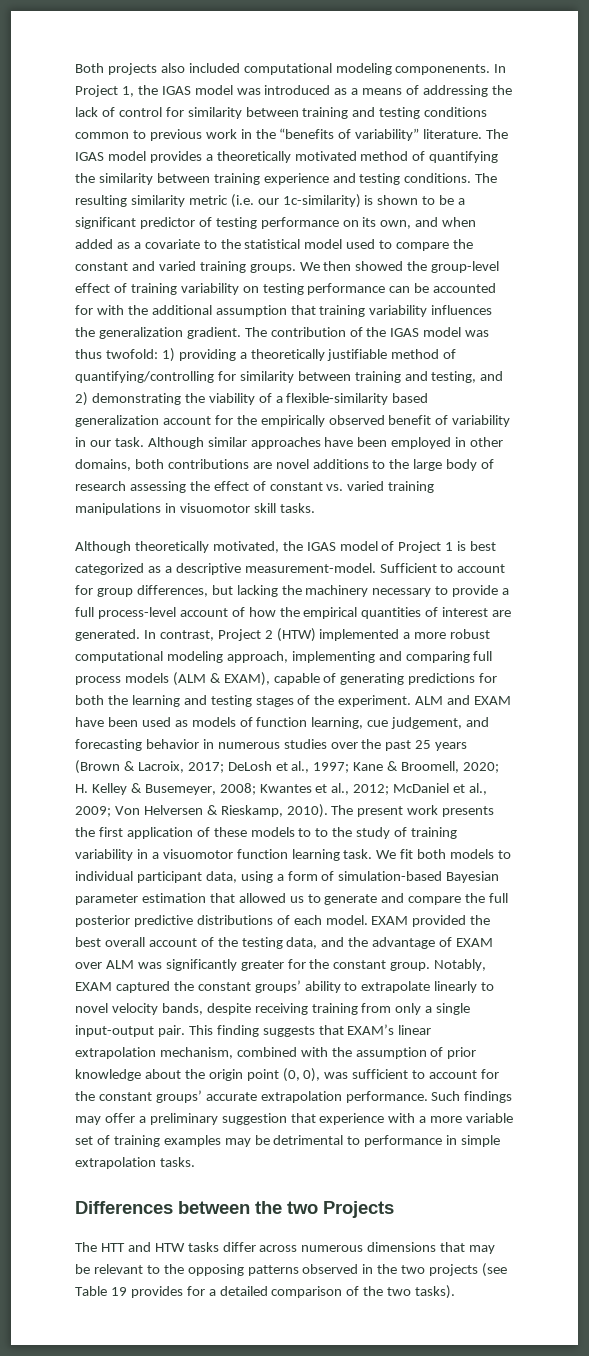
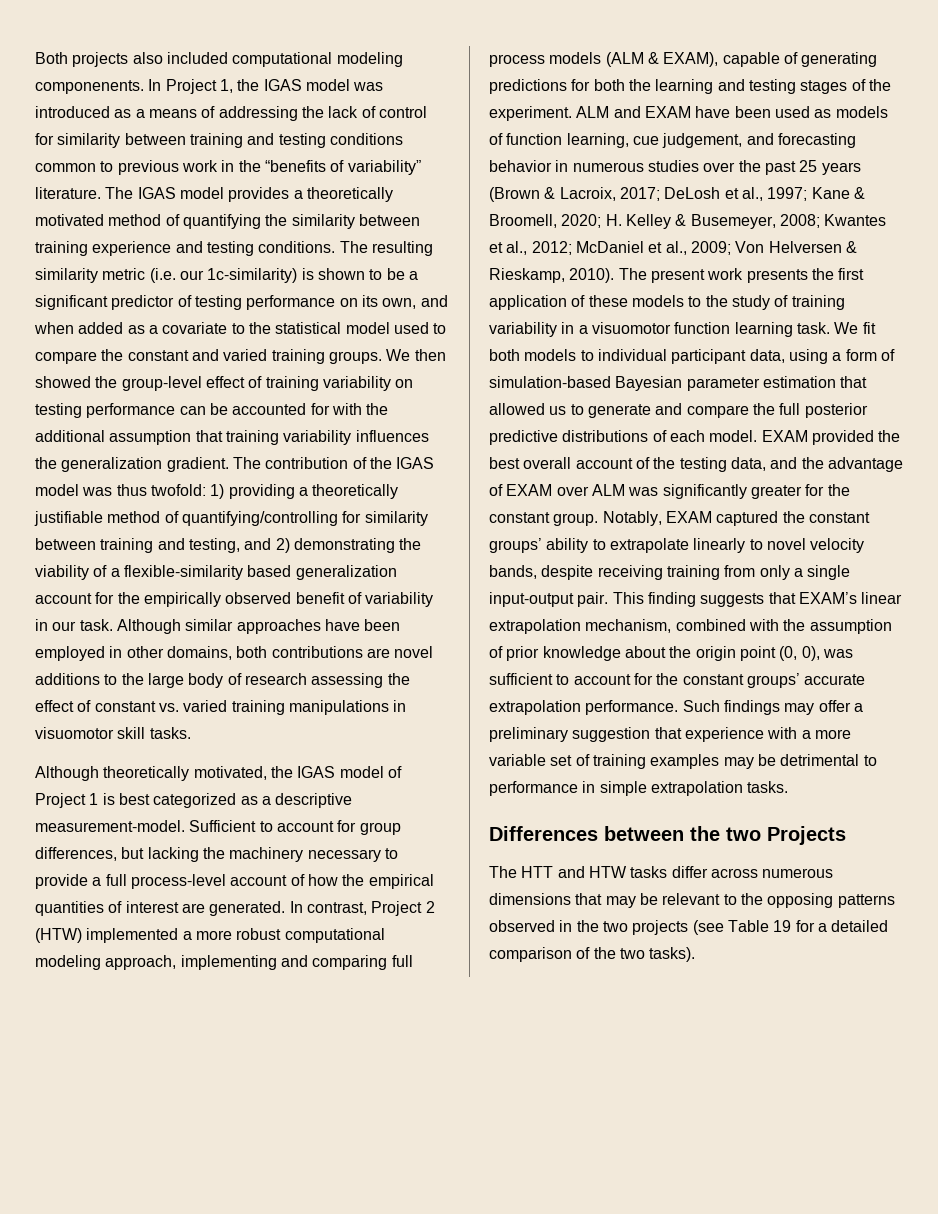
- The present work presents the first application of these models to to the study of training variability in a visuomotor function learning task.
+ The present work presents the first application of these models to the study of training variability in a visuomotor function learning task.
- The HTT and HTW tasks differ across numerous dimensions that may be relevant to the opposing patterns observed in the two projects (see Table 19 provides for a detailed comparison of the two tasks).
+ The HTT and HTW tasks differ across numerous dimensions that may be relevant to the opposing patterns observed in the two projects (see Table 19 for a detailed comparison of the two tasks).

